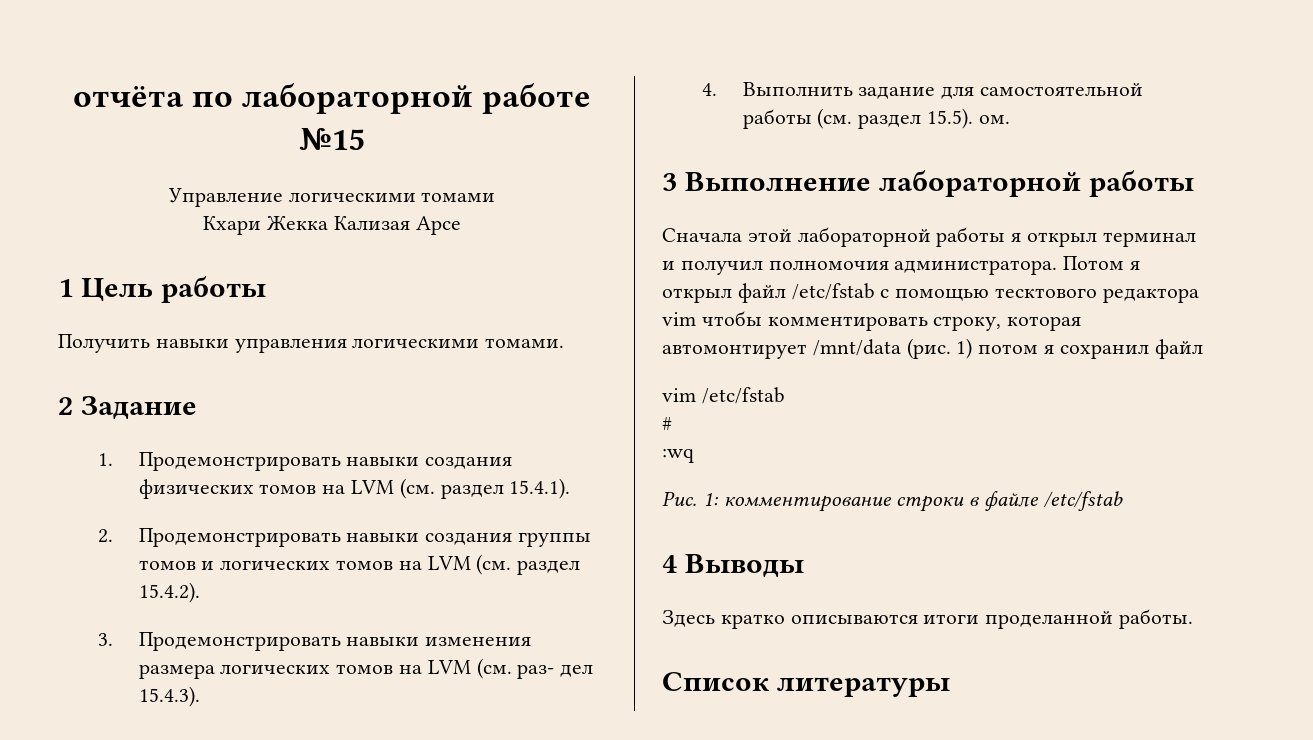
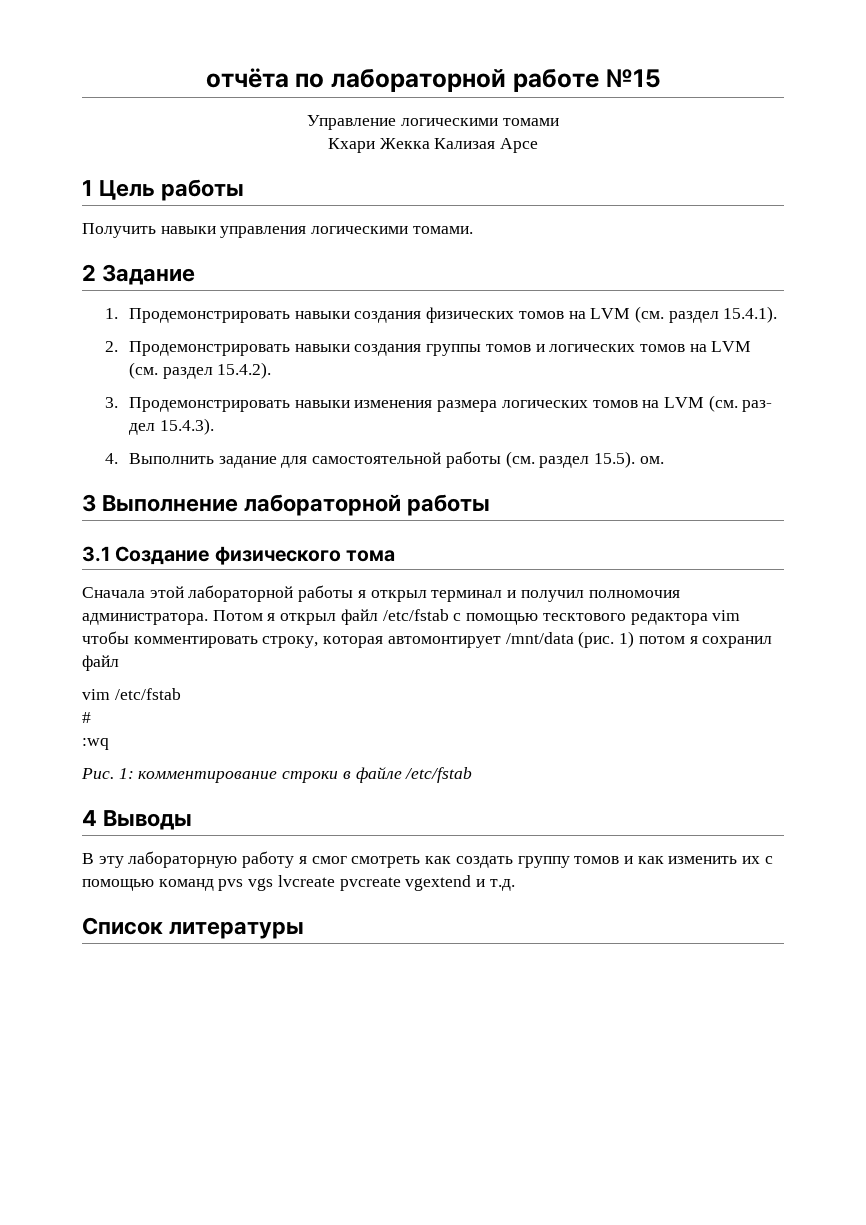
+ 3.1 Создание физического тома
- Здесь кратко описываются итоги проделанной работы.
+ В эту лабораторную работу я смог смотреть как создать группу томов и как изменить их с помощью команд pvs vgs lvcreate pvcreate vgextend и т.д.

